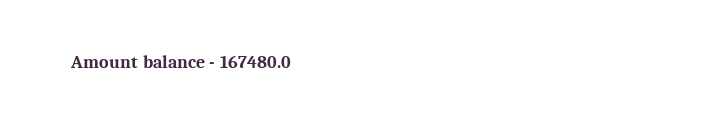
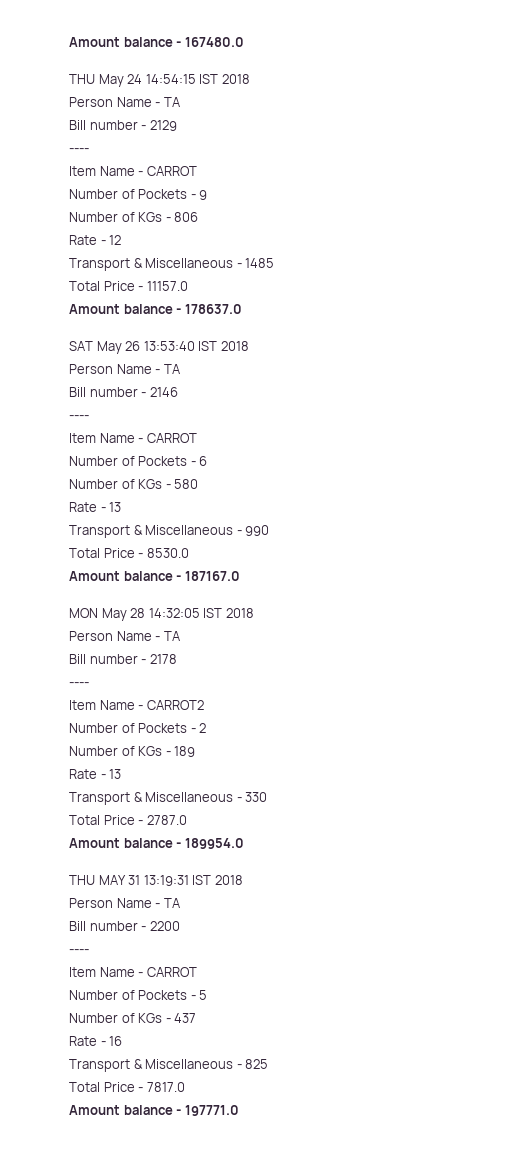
+ THU May 24 14:54:15 IST 2018
+ Person Name - TA
+ Bill number - 2129
+ ----
+ Item Name - CARROT
+ Number of Pockets - 9
+ Number of KGs - 806
+ Rate - 12
+ Transport & Miscellaneous - 1485
+ Total Price - 11157.0
+ Amount balance - 178637.0
+ SAT May 26 13:53:40 IST 2018
+ Person Name - TA
+ Bill number - 2146
+ ----
+ Item Name - CARROT
+ Number of Pockets - 6
+ Number of KGs - 580
+ Rate - 13
+ Transport & Miscellaneous - 990
+ Total Price - 8530.0
+ Amount balance - 187167.0
+ MON May 28 14:32:05 IST 2018
+ Person Name - TA
+ Bill number - 2178
+ ----
+ Item Name - CARROT2
+ Number of Pockets - 2
+ Number of KGs - 189
+ Rate - 13
+ Transport & Miscellaneous - 330
+ Total Price - 2787.0
+ Amount balance - 189954.0
+ THU MAY 31 13:19:31 IST 2018
+ Person Name - TA
+ Bill number - 2200
+ ----
+ Item Name - CARROT
+ Number of Pockets - 5
+ Number of KGs - 437
+ Rate - 16
+ Transport & Miscellaneous - 825
+ Total Price - 7817.0
+ Amount balance - 197771.0

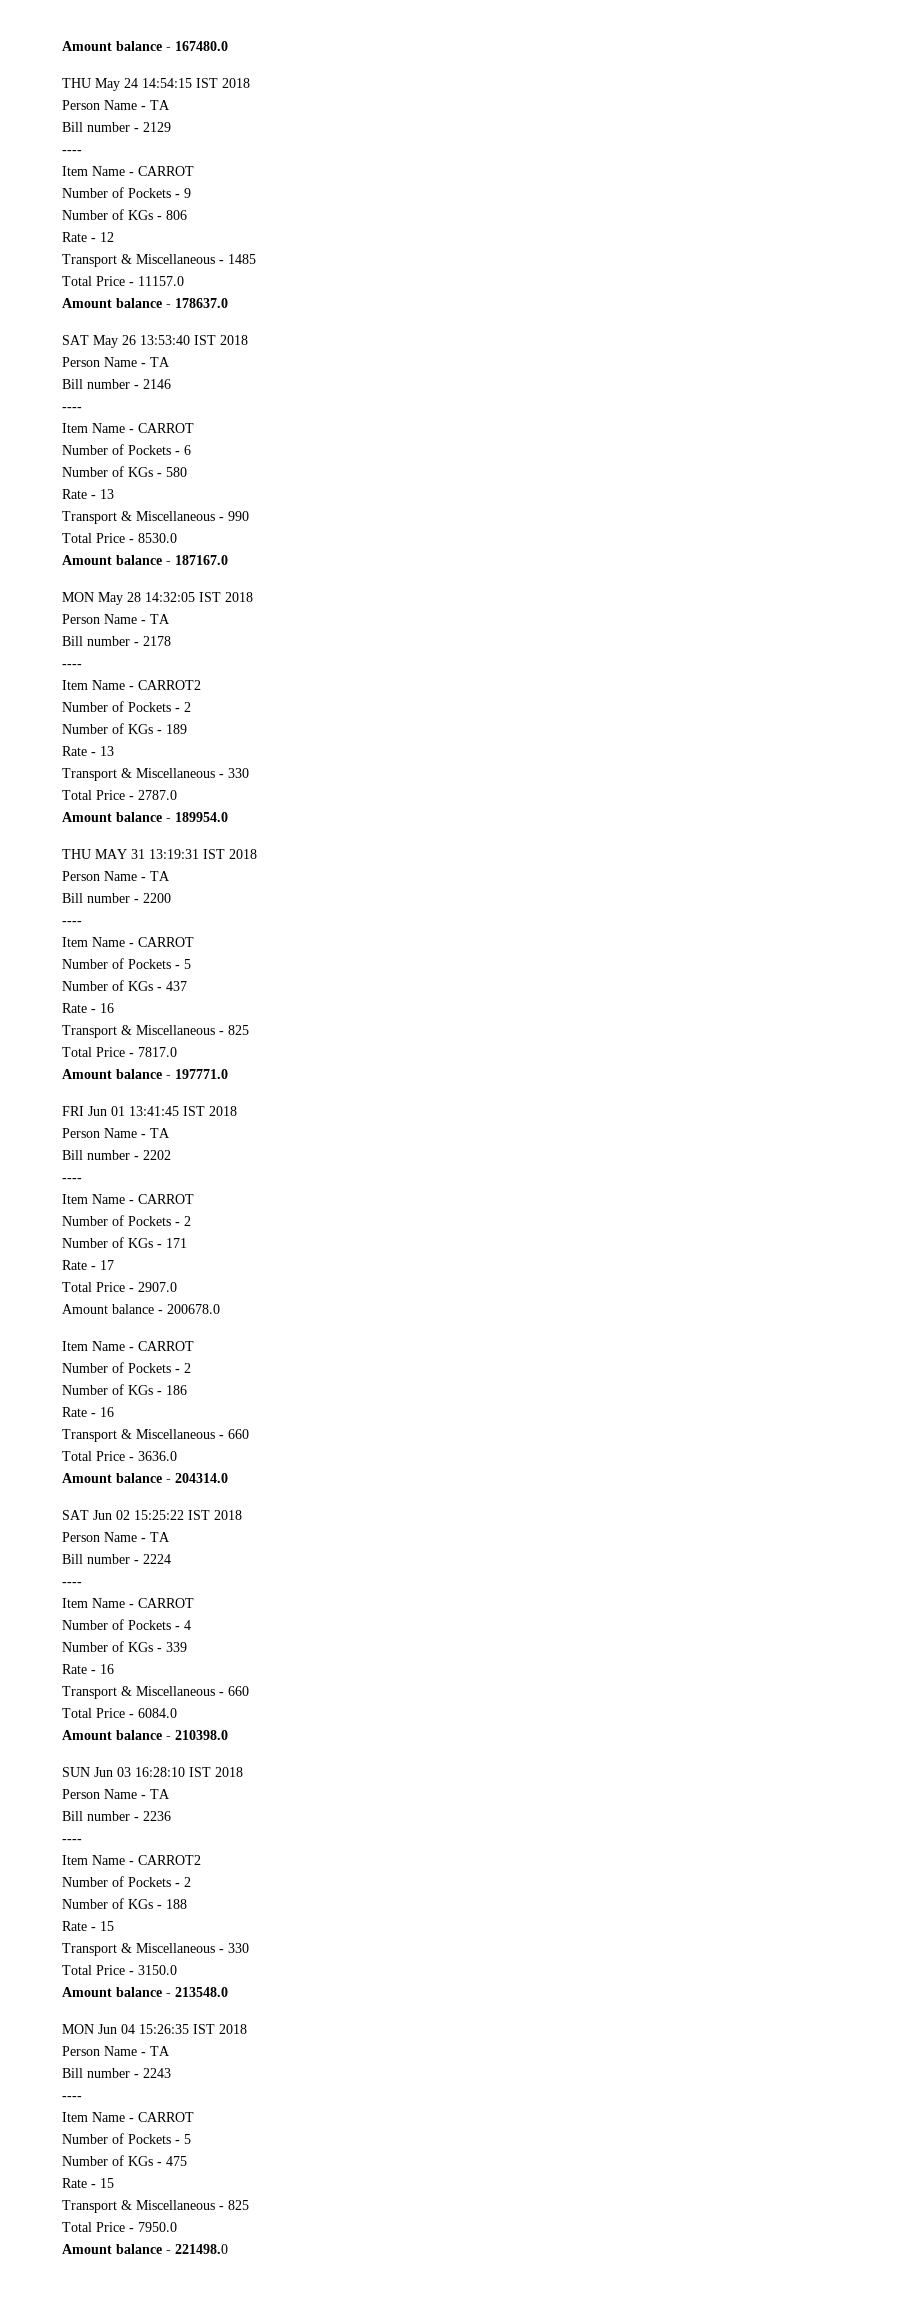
+ FRI Jun 01 13:41:45 IST 2018
+ Person Name - TA
+ Bill number - 2202
+ ----
+ Item Name - CARROT
+ Number of Pockets - 2
+ Number of KGs - 171
+ Rate - 17
+ Total Price - 2907.0
+ Amount balance - 200678.0
+ Item Name - CARROT
+ Number of Pockets - 2
+ Number of KGs - 186
+ Rate - 16
+ Transport & Miscellaneous - 660
+ Total Price - 3636.0
+ Amount balance - 204314.0
+ SAT Jun 02 15:25:22 IST 2018
+ Person Name - TA
+ Bill number - 2224
+ ----
+ Item Name - CARROT
+ Number of Pockets - 4
+ Number of KGs - 339
+ Rate - 16
+ Transport & Miscellaneous - 660
+ Total Price - 6084.0
+ Amount balance - 210398.0
+ SUN Jun 03 16:28:10 IST 2018
+ Person Name - TA
+ Bill number - 2236
+ ----
+ Item Name - CARROT2
+ Number of Pockets - 2
+ Number of KGs - 188
+ Rate - 15
+ Transport & Miscellaneous - 330
+ Total Price - 3150.0
+ Amount balance - 213548.0
+ MON Jun 04 15:26:35 IST 2018
+ Person Name - TA
+ Bill number - 2243
+ ----
+ Item Name - CARROT
+ Number of Pockets - 5
+ Number of KGs - 475
+ Rate - 15
+ Transport & Miscellaneous - 825
+ Total Price - 7950.0
+ Amount balance - 221498.0

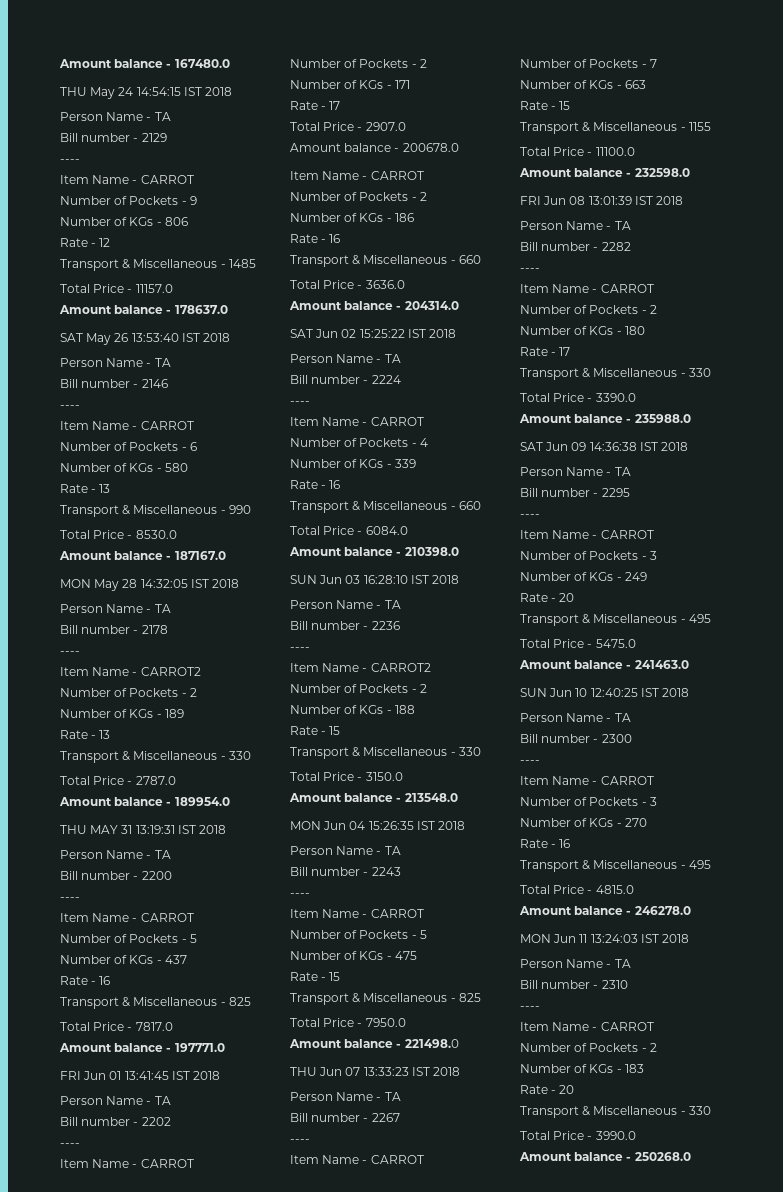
+ THU Jun 07 13:33:23 IST 2018
+ Person Name - TA
+ Bill number - 2267
+ ----
+ Item Name - CARROT
+ Number of Pockets - 7
+ Number of KGs - 663
+ Rate - 15
+ Transport & Miscellaneous - 1155
+ Total Price - 11100.0
+ Amount balance - 232598.0
+ FRI Jun 08 13:01:39 IST 2018
+ Person Name - TA
+ Bill number - 2282
+ ----
+ Item Name - CARROT
+ Number of Pockets - 2
+ Number of KGs - 180
+ Rate - 17
+ Transport & Miscellaneous - 330
+ Total Price - 3390.0
+ Amount balance - 235988.0
+ SAT Jun 09 14:36:38 IST 2018
+ Person Name - TA
+ Bill number - 2295
+ ----
+ Item Name - CARROT
+ Number of Pockets - 3
+ Number of KGs - 249
+ Rate - 20
+ Transport & Miscellaneous - 495
+ Total Price - 5475.0
+ Amount balance - 241463.0
+ SUN Jun 10 12:40:25 IST 2018
+ Person Name - TA
+ Bill number - 2300
+ ----
+ Item Name - CARROT
+ Number of Pockets - 3
+ Number of KGs - 270
+ Rate - 16
+ Transport & Miscellaneous - 495
+ Total Price - 4815.0
+ Amount balance - 246278.0
+ MON Jun 11 13:24:03 IST 2018
+ Person Name - TA
+ Bill number - 2310
+ ----
+ Item Name - CARROT
+ Number of Pockets - 2
+ Number of KGs - 183
+ Rate - 20
+ Transport & Miscellaneous - 330
+ Total Price - 3990.0
+ Amount balance - 250268.0

